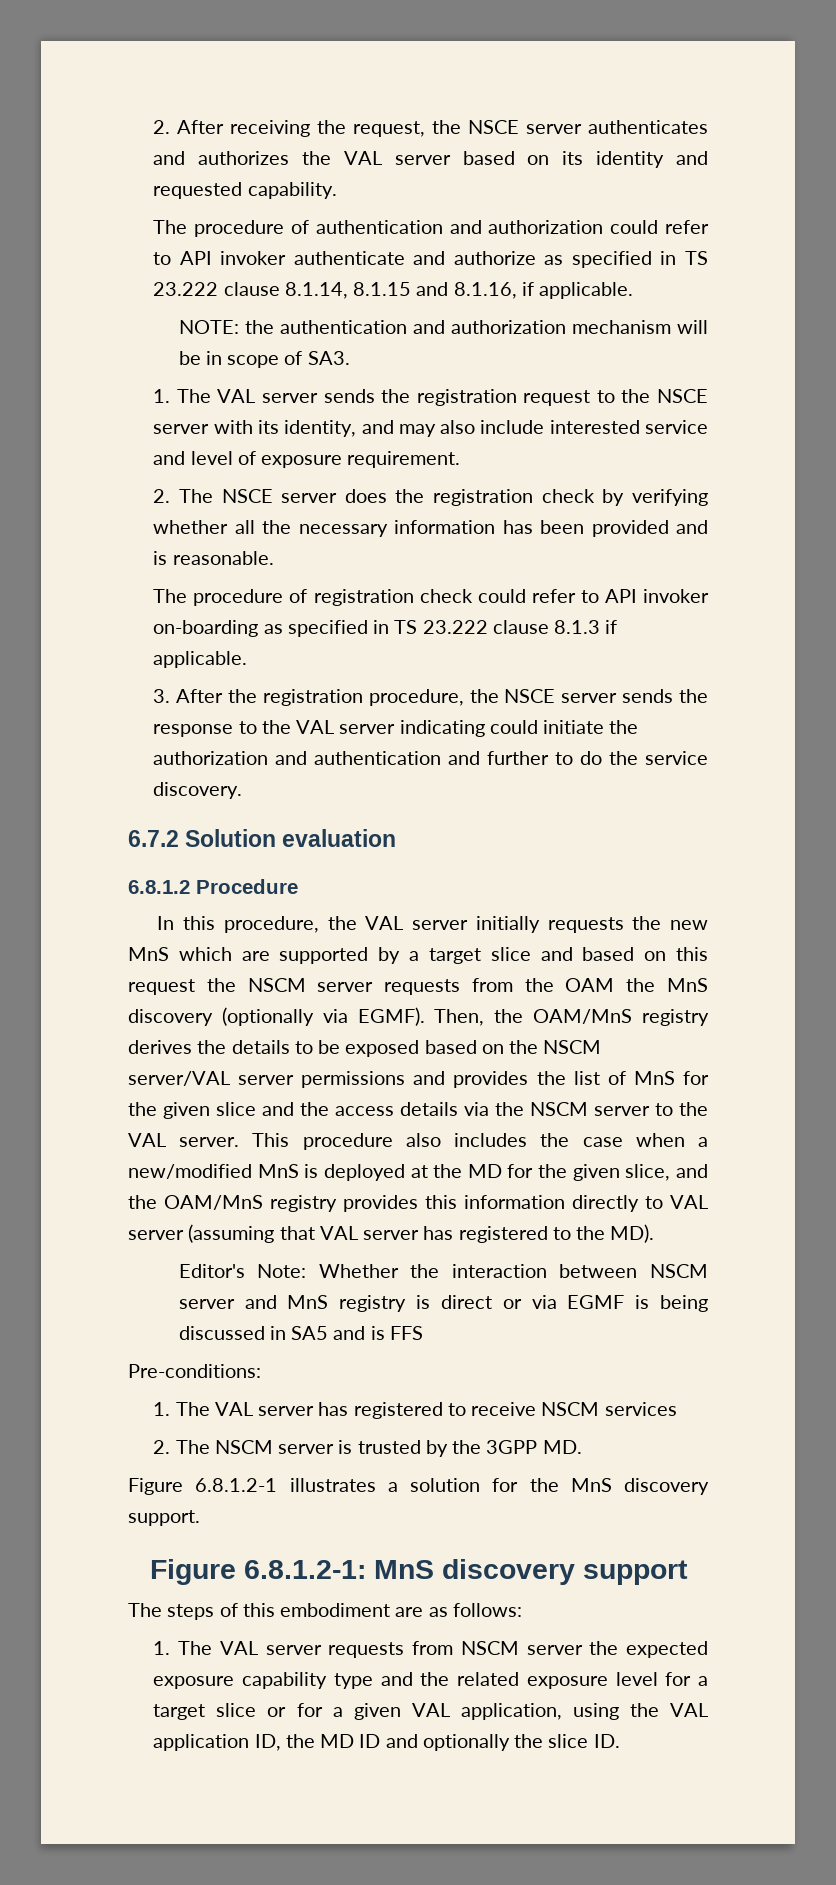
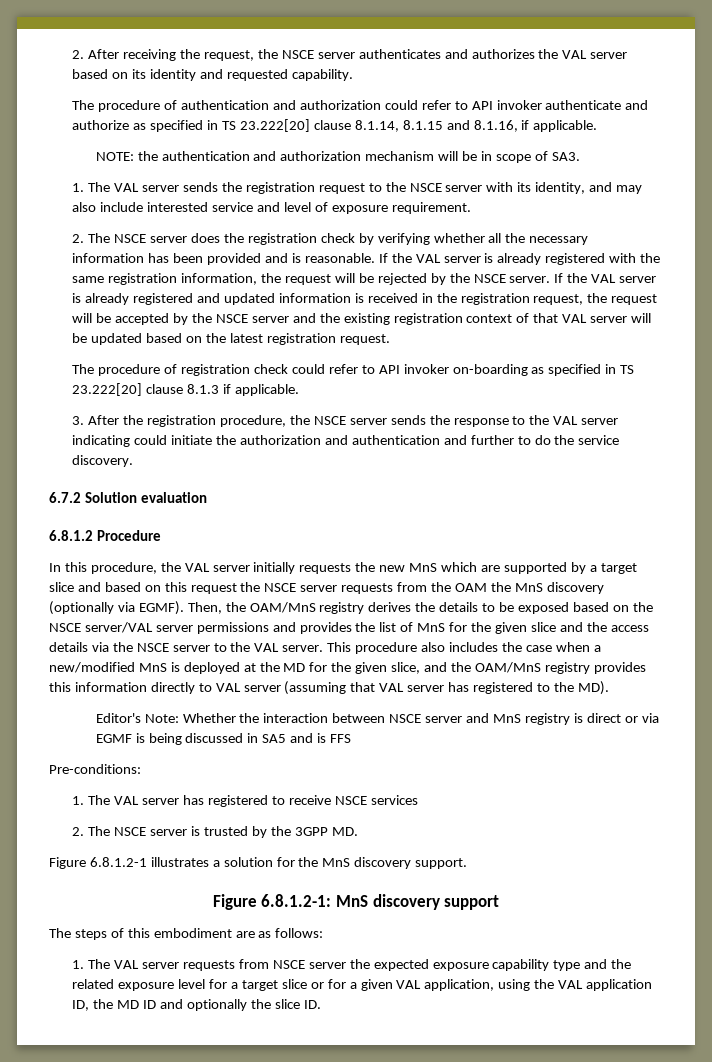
- The procedure of authentication and authorization could refer to API invoker authenticate and authorize as specified in TS 23.222 clause 8.1.14, 8.1.15 and 8.1.16, if applicable.
+ The procedure of authentication and authorization could refer to API invoker authenticate and authorize as specified in TS 23.222[20] clause 8.1.14, 8.1.15 and 8.1.16, if applicable.
+ If the VAL server is already registered with the same registration information, the request will be rejected by the NSCE server. If the VAL server is already registered and updated information is received in the registration request, the request will be accepted by the NSCE server and the existing registration context of that VAL server will be updated based on the latest registration request.
- The procedure of registration check could refer to API invoker on-boarding as specified in TS 23.222 clause 8.1.3 if applicable.
+ The procedure of registration check could refer to API invoker on-boarding as specified in TS 23.222[20] clause 8.1.3 if applicable.
- In this procedure, the VAL server initially requests the new MnS which are supported by a target slice and based on this request the NSCM server requests from the OAM the MnS discovery (optionally via EGMF).
+ In this procedure, the VAL server initially requests the new MnS which are supported by a target slice and based on this request the NSCE server requests from the OAM the MnS discovery (optionally via EGMF).
- Then, the OAM/MnS registry derives the details to be exposed based on the NSCM server/VAL server permissions and provides the list of MnS for the given slice and the access details via the NSCM server to the VAL server.
+ Then, the OAM/MnS registry derives the details to be exposed based on the NSCE server/VAL server permissions and provides the list of MnS for the given slice and the access details via the NSCE server to the VAL server.
- Editor's Note: Whether the interaction between NSCM server and MnS registry is direct or via EGMF is being discussed in SA5 and is FFS
+ Editor's Note: Whether the interaction between NSCE server and MnS registry is direct or via EGMF is being discussed in SA5 and is FFS
- 1. The VAL server has registered to receive NSCM services
+ 1. The VAL server has registered to receive NSCE services
- 2. The NSCM server is trusted by the 3GPP MD.
+ 2. The NSCE server is trusted by the 3GPP MD.
- 1. The VAL server requests from NSCM server the expected exposure capability type and the related exposure level for a target slice or for a given VAL application, using the VAL application ID, the MD ID and optionally the slice ID.
+ 1. The VAL server requests from NSCE server the expected exposure capability type and the related exposure level for a target slice or for a given VAL application, using the VAL application ID, the MD ID and optionally the slice ID.

